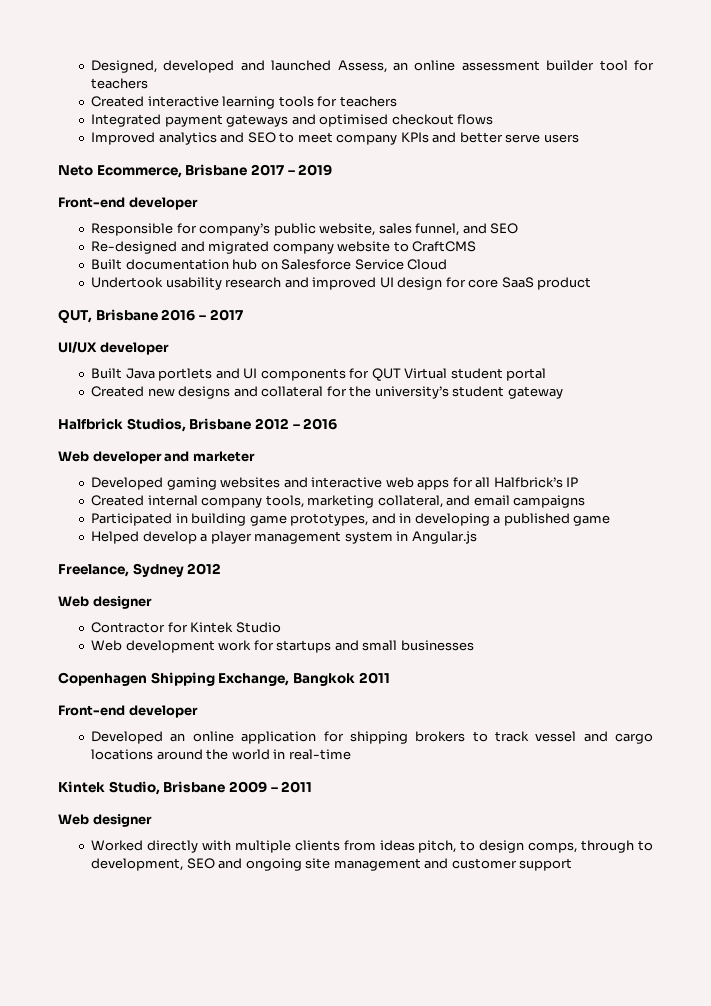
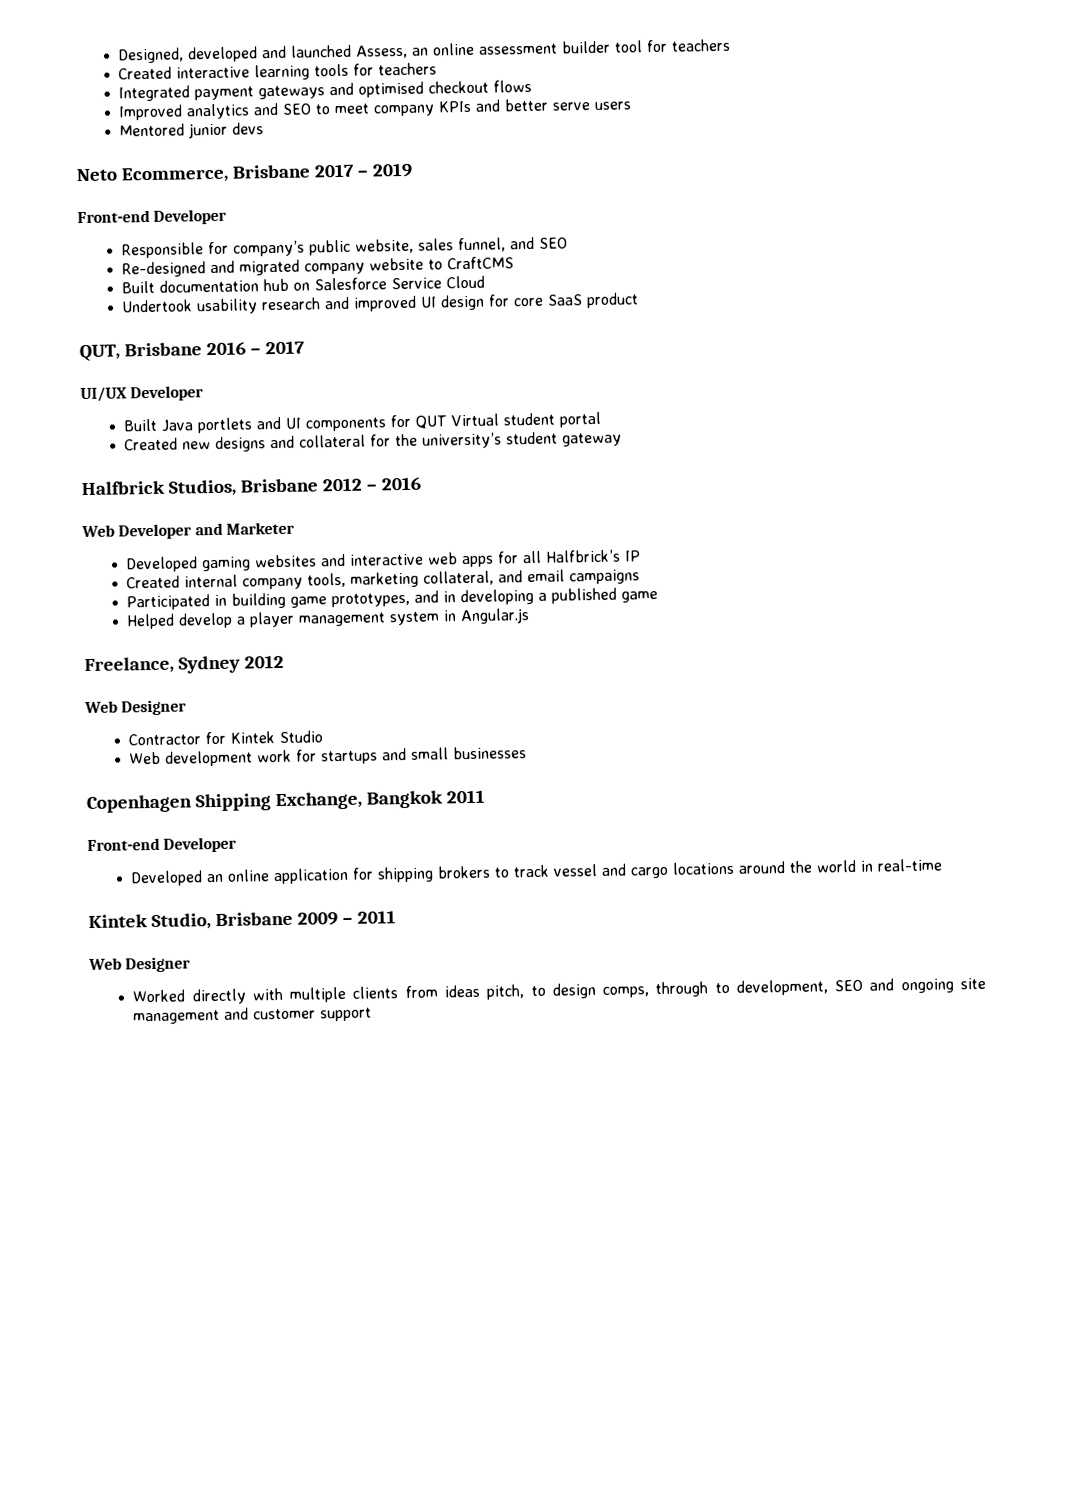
+ Mentored junior devs
  Neto Ecommerce, Brisbane 2017 – 2019
- Front-end developer
+ Front-end Developer
- UI/UX developer
+ UI/UX Developer
- Web developer and marketer
+ Web Developer and Marketer
  Freelance, Sydney 2012
- Web designer
+ Web Designer
  Copenhagen Shipping Exchange, Bangkok 2011
- Front-end developer
+ Front-end Developer
  Kintek Studio, Brisbane 2009 – 2011
- Web designer
+ Web Designer

